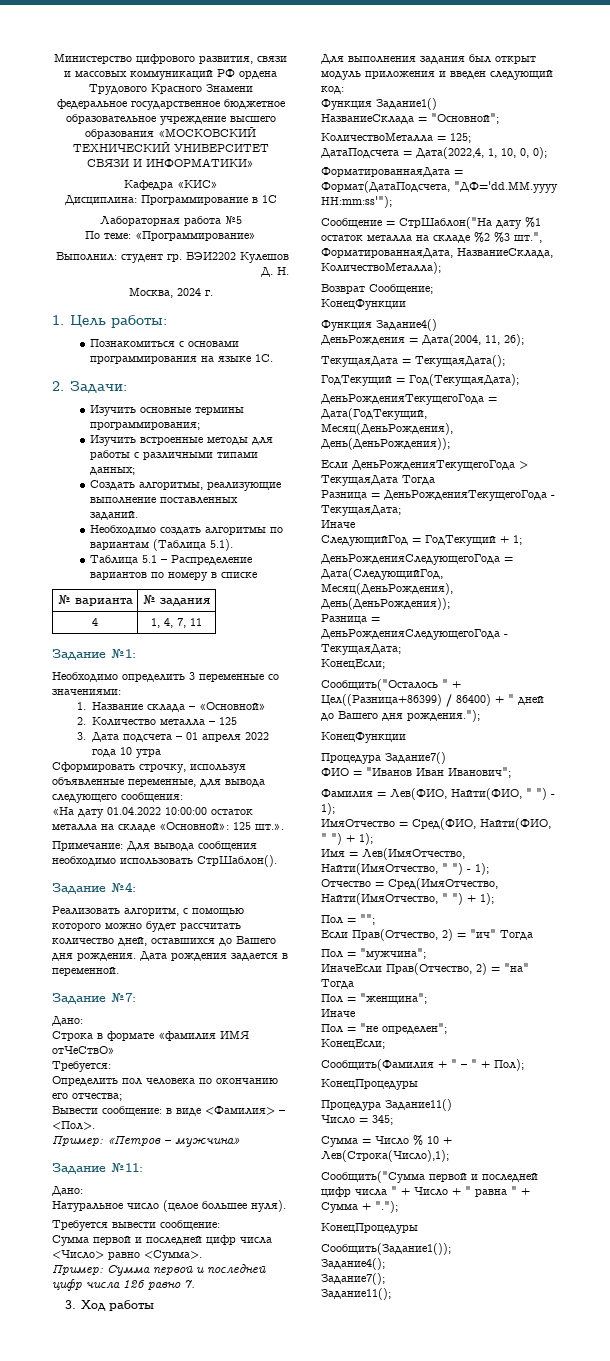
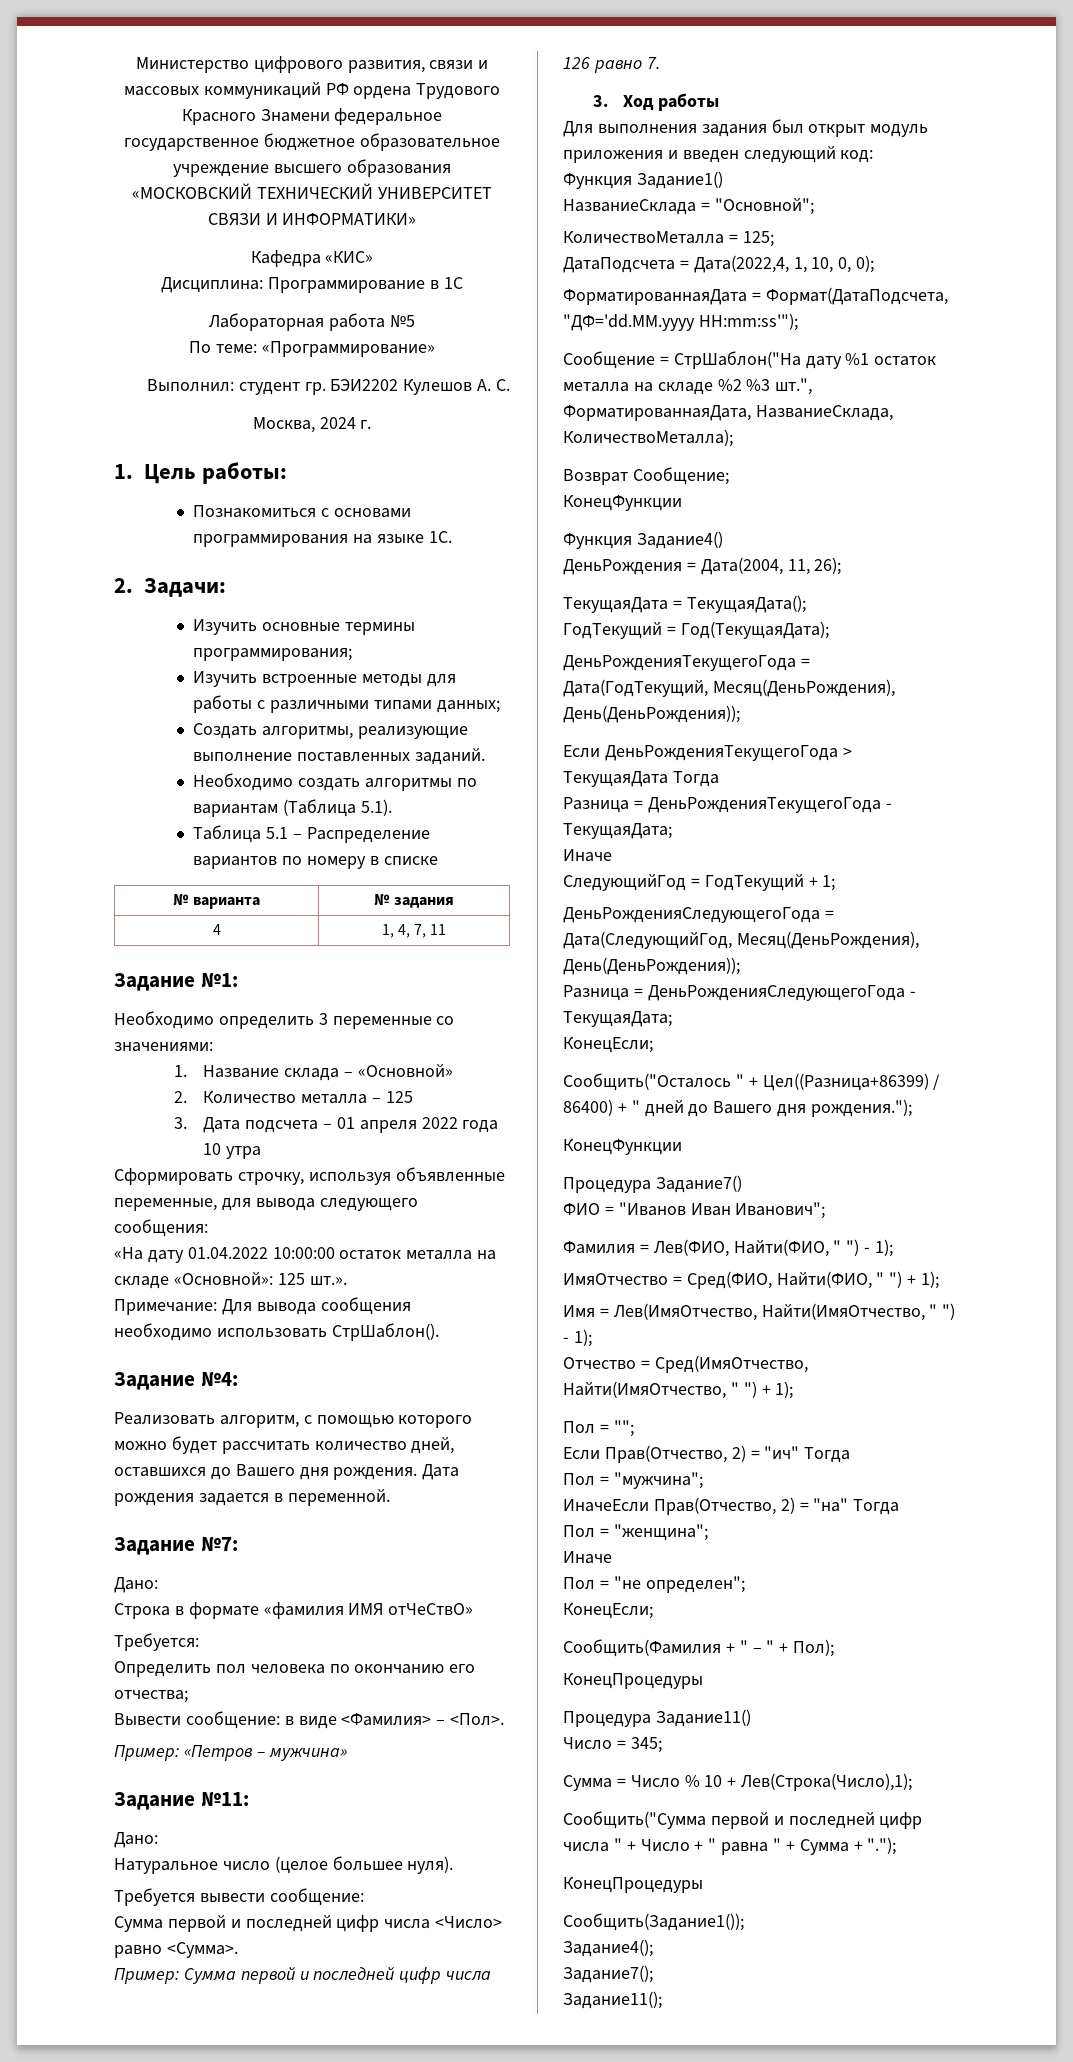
- БЭИ2202 Кулешов Д. Н.
+ БЭИ2202 Кулешов А. С.

